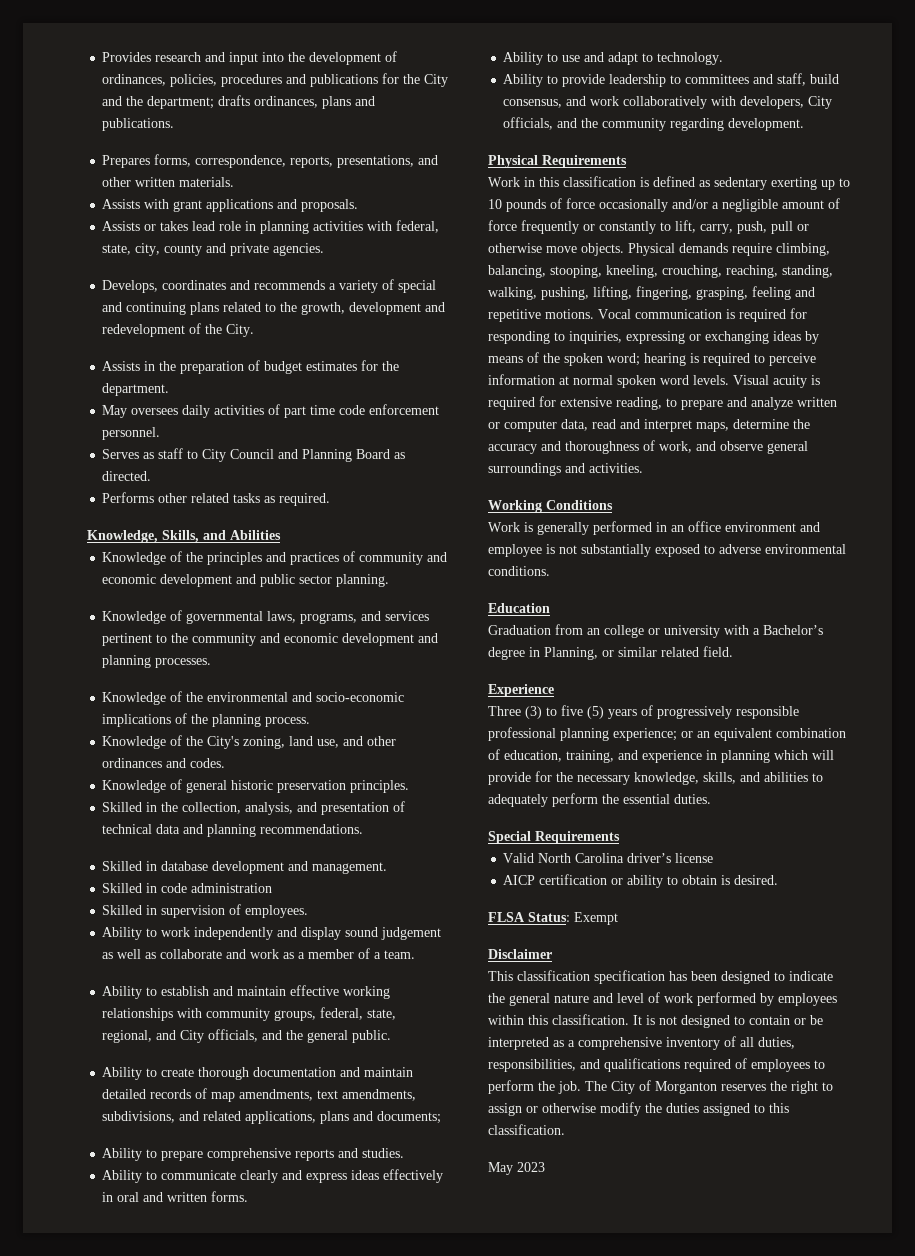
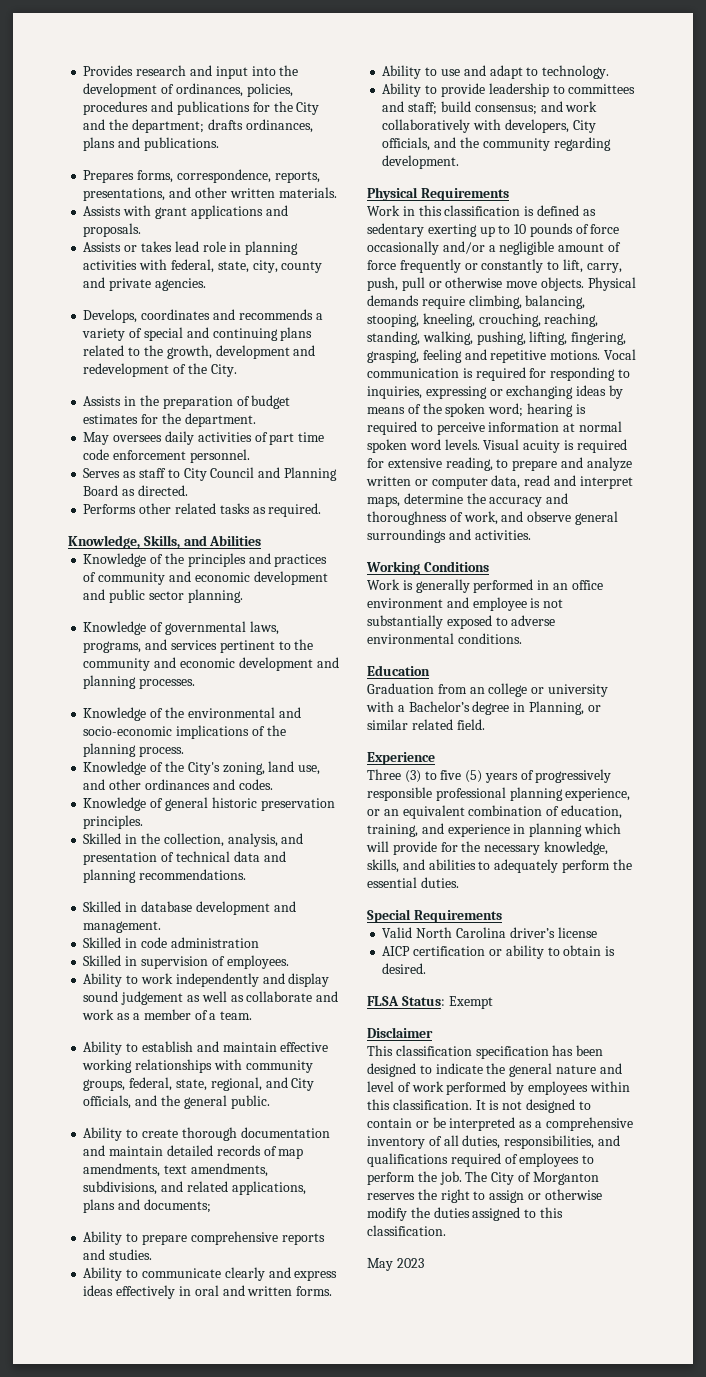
- Ability to provide leadership to committees and staff, build consensus, and work collaboratively with developers, City officials, and the community regarding development.
+ Ability to provide leadership to committees and staff; build consensus; and work collaboratively with developers, City officials, and the community regarding development.
- Three (3) to five (5) years of progressively responsible professional planning experience; or an equivalent combination of education, training, and experience in planning which will provide for the necessary knowledge, skills, and abilities to adequately perform the essential duties.
+ Three (3) to five (5) years of progressively responsible professional planning experience, or an equivalent combination of education, training, and experience in planning which will provide for the necessary knowledge, skills, and abilities to adequately perform the essential duties.

